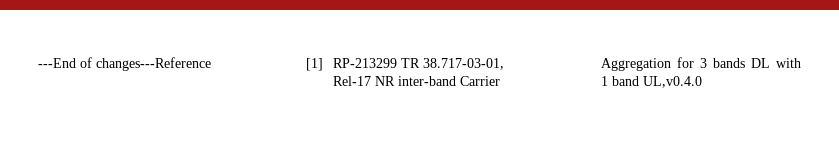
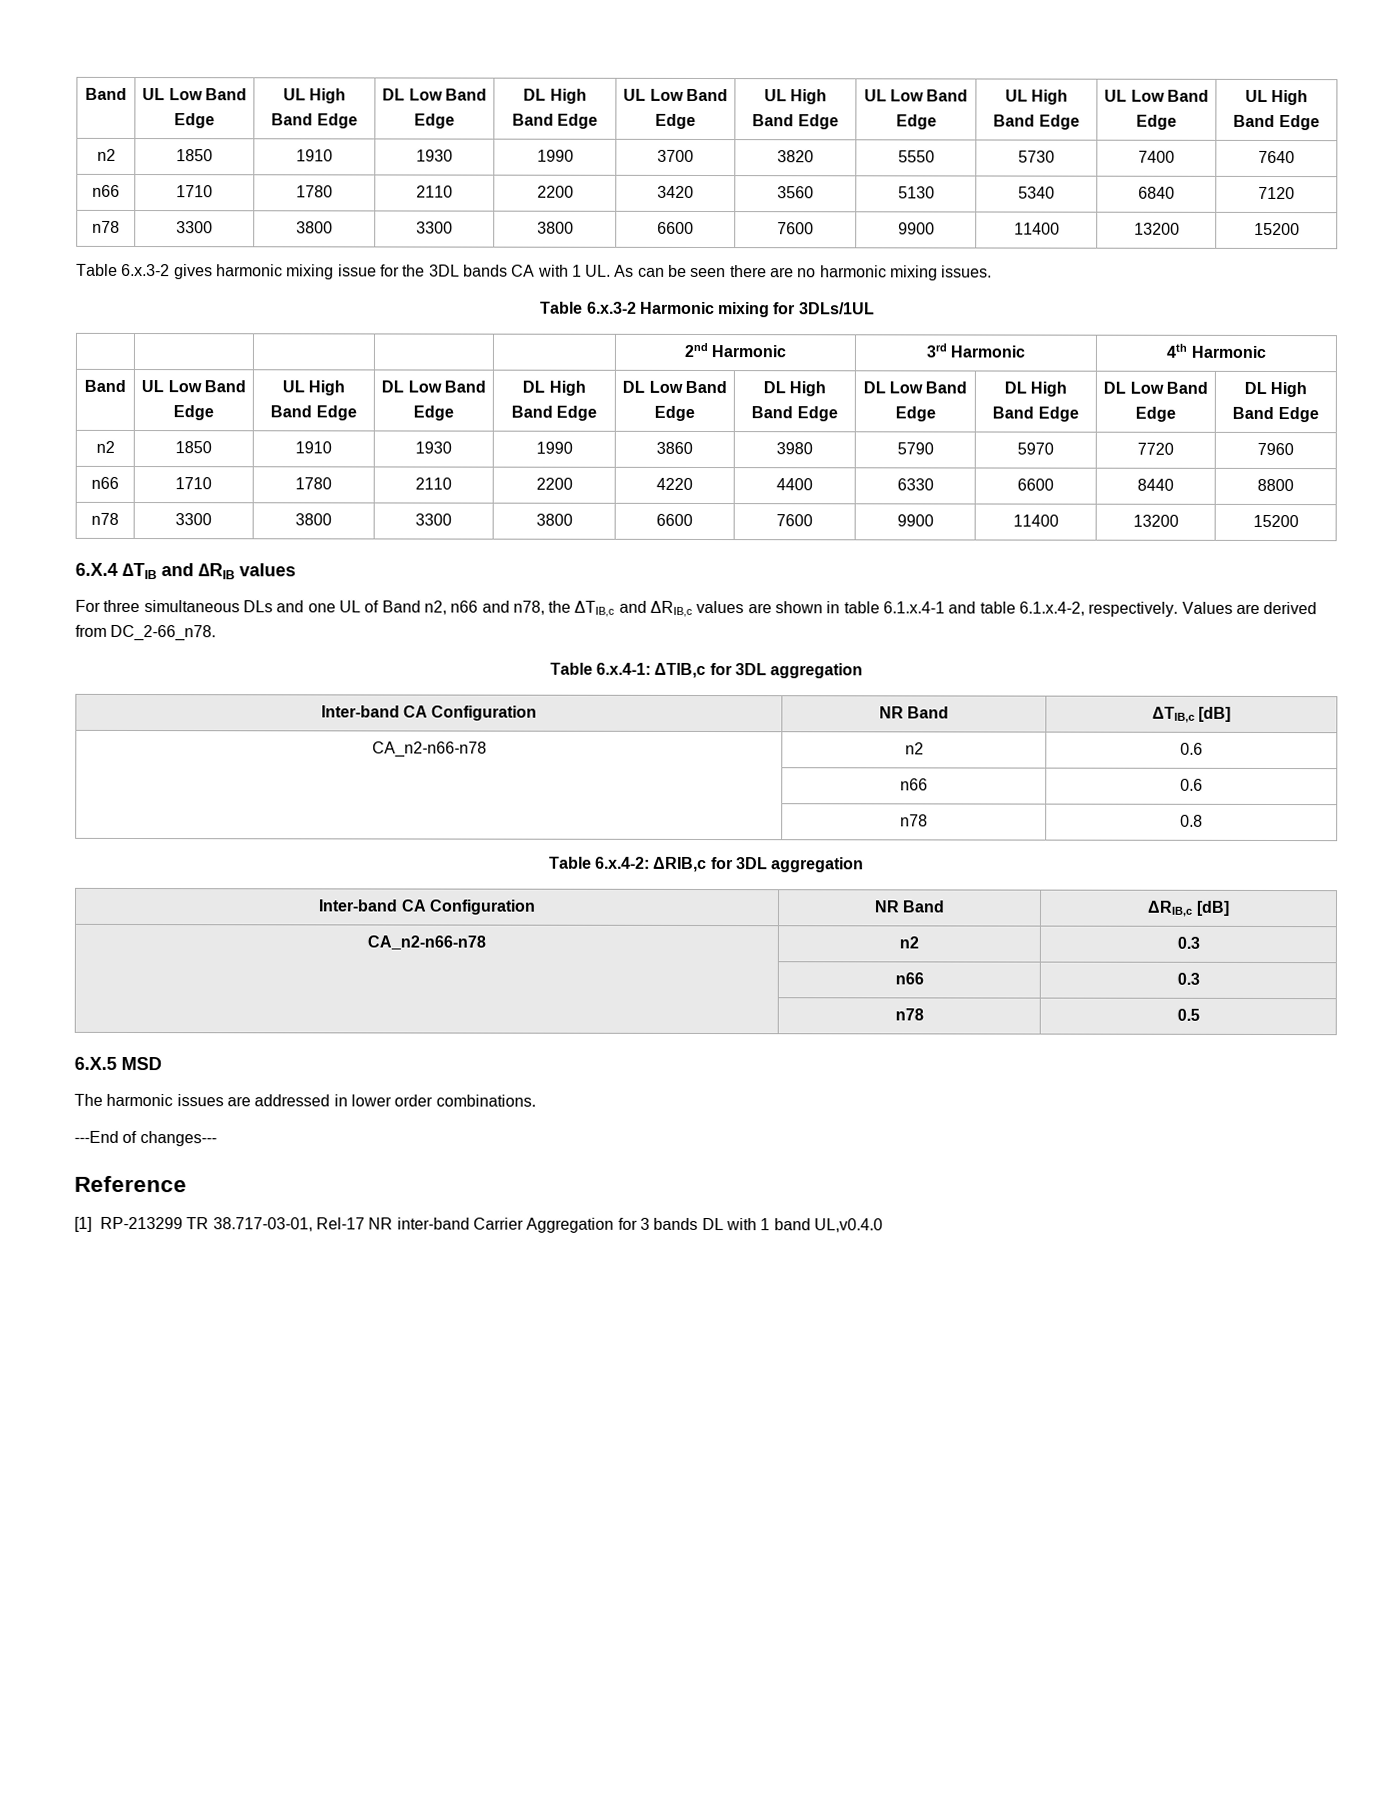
- ---End of changes---Reference
+ Band | UL Low Band Edge | UL High Band Edge | DL Low Band Edge | DL High Band Edge | UL Low Band Edge | UL High Band Edge | UL Low Band Edge | UL High Band Edge | UL Low Band Edge | UL High Band Edge
+ n2 | 1850 | 1910 | 1930 | 1990 | 3700 | 3820 | 5550 | 5730 | 7400 | 7640
+ n66 | 1710 | 1780 | 2110 | 2200 | 3420 | 3560 | 5130 | 5340 | 6840 | 7120
+ n78 | 3300 | 3800 | 3300 | 3800 | 6600 | 7600 | 9900 | 11400 | 13200 | 15200
+ Table 6.x.3-2 gives harmonic mixing issue for the 3DL bands CA with 1 UL. As can be seen there are no harmonic mixing issues.
+ Table 6.x.3-2 Harmonic mixing for 3DLs/1UL
+ | | | | | 2nd Harmonic | 3rd Harmonic | 4th Harmonic
+ Band | UL Low Band Edge | UL High Band Edge | DL Low Band Edge | DL High Band Edge | DL Low Band Edge | DL High Band Edge | DL Low Band Edge | DL High Band Edge | DL Low Band Edge | DL High Band Edge
+ n2 | 1850 | 1910 | 1930 | 1990 | 3860 | 3980 | 5790 | 5970 | 7720 | 7960
+ n66 | 1710 | 1780 | 2110 | 2200 | 4220 | 4400 | 6330 | 6600 | 8440 | 8800
+ n78 | 3300 | 3800 | 3300 | 3800 | 6600 | 7600 | 9900 | 11400 | 13200 | 15200
+ 6.X.4 ∆TIB and ∆RIB values
+ For three simultaneous DLs and one UL of Band n2, n66 and n78, the ΔTIB,c and ΔRIB,c values are shown in table 6.1.x.4-1 and table 6.1.x.4-2, respectively. Values are derived from DC_2-66_n78.
+ Table 6.x.4-1: ΔTIB,c for 3DL aggregation
+ Inter-band CA Configuration | NR Band | ΔTIB,c [dB]
+ CA_n2-n66-n78 | n2 | 0.6
+ | n66 | 0.6
+ | n78 | 0.8
+ Table 6.x.4-2: ΔRIB,c for 3DL aggregation
+ Inter-band CA Configuration | NR Band | ΔRIB,c [dB]
+ CA_n2-n66-n78 | n2 | 0.3
+ | n66 | 0.3
+ | n78 | 0.5
+ 6.X.5 MSD
+ The harmonic issues are addressed in lower order combinations.
+ ---End of changes---
+ Reference

